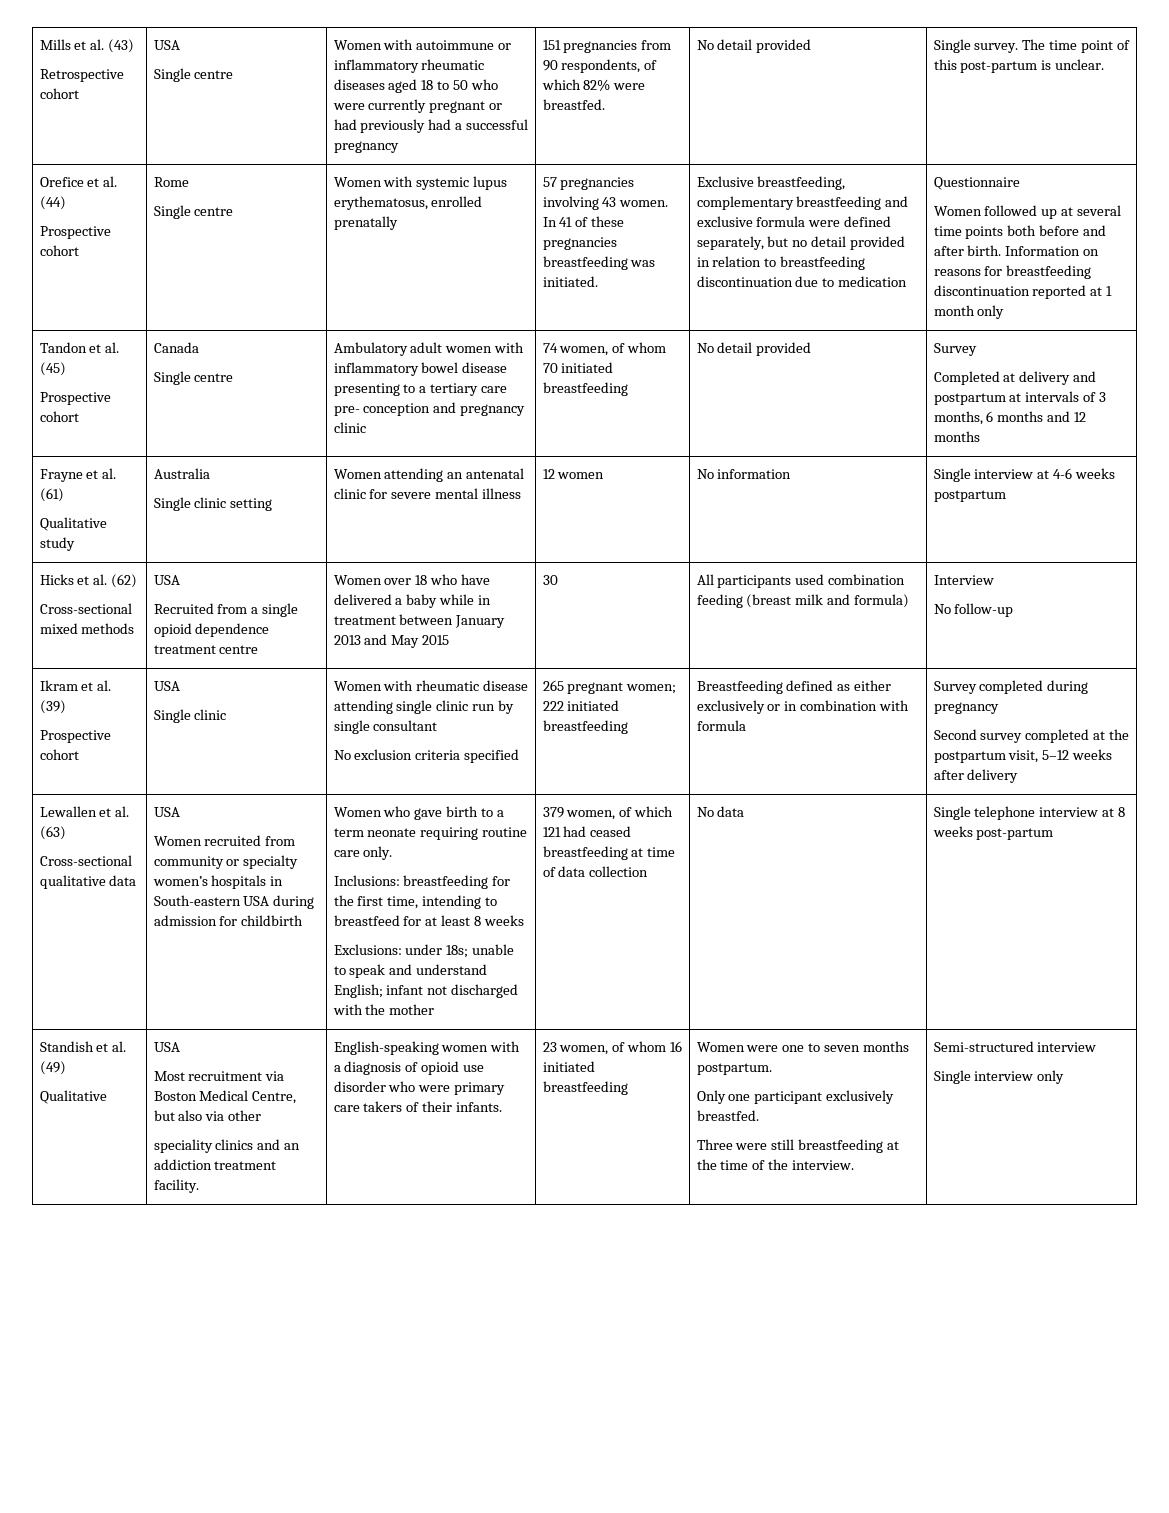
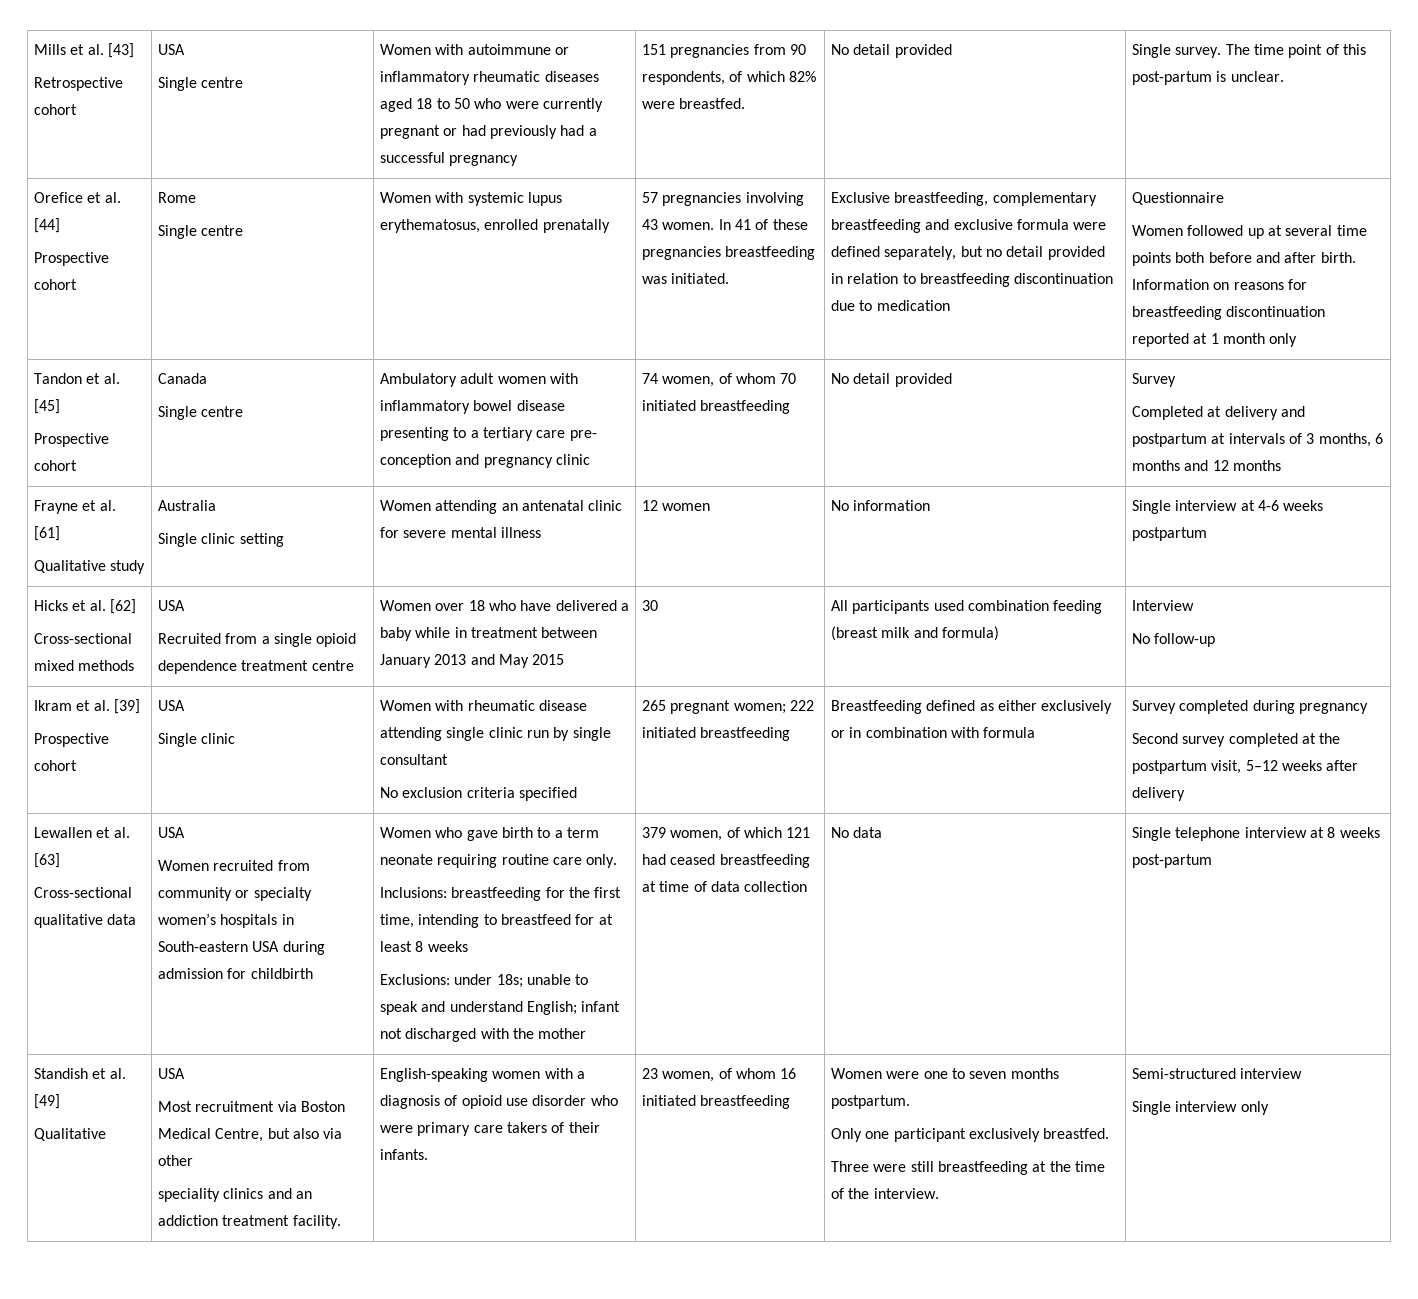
- Mills et al. (43)
+ Mills et al. [43]
- Orefice et al. (44)
+ Orefice et al. [44]
- Tandon et al. (45)
+ Tandon et al. [45]
- Frayne et al. (61)
+ Frayne et al. [61]
- Hicks et al. (62)
+ Hicks et al. [62]
- Ikram et al. (39)
+ Ikram et al. [39]
- Lewallen et al. (63)
+ Lewallen et al. [63]
- Standish et al. (49)
+ Standish et al. [49]

